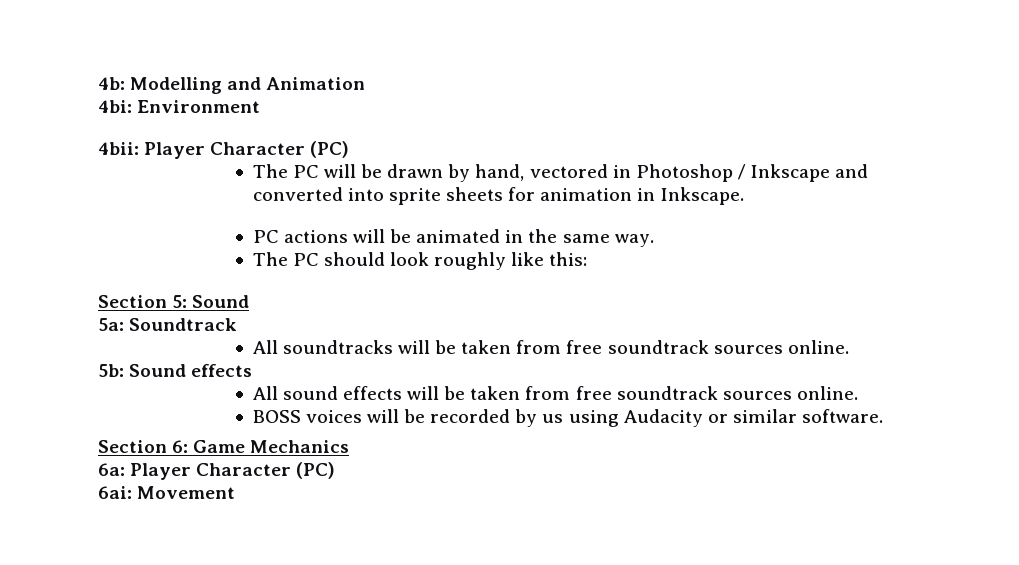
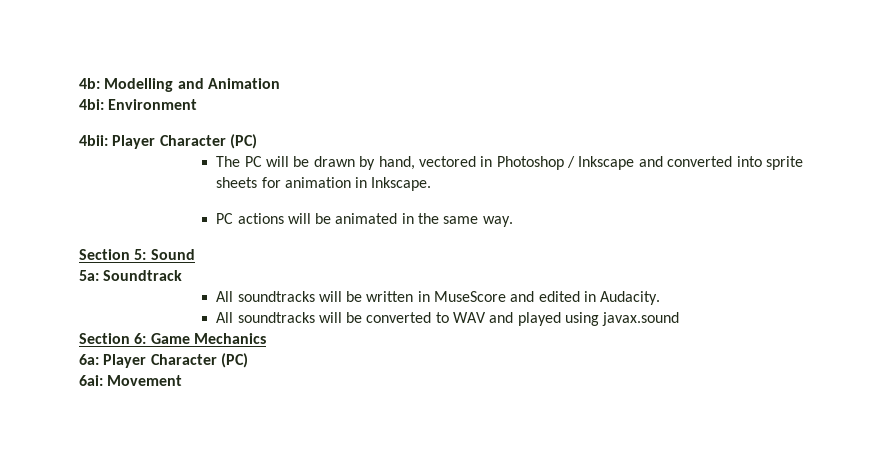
- The PC should look roughly like this:
- All soundtracks will be taken from free soundtrack sources online.
- 5b: Sound effects
- All sound effects will be taken from free soundtrack sources online.
- BOSS voices will be recorded by us using Audacity or similar software.
+ All soundtracks will be written in MuseScore and edited in Audacity.
+ All soundtracks will be converted to WAV and played using javax.sound

